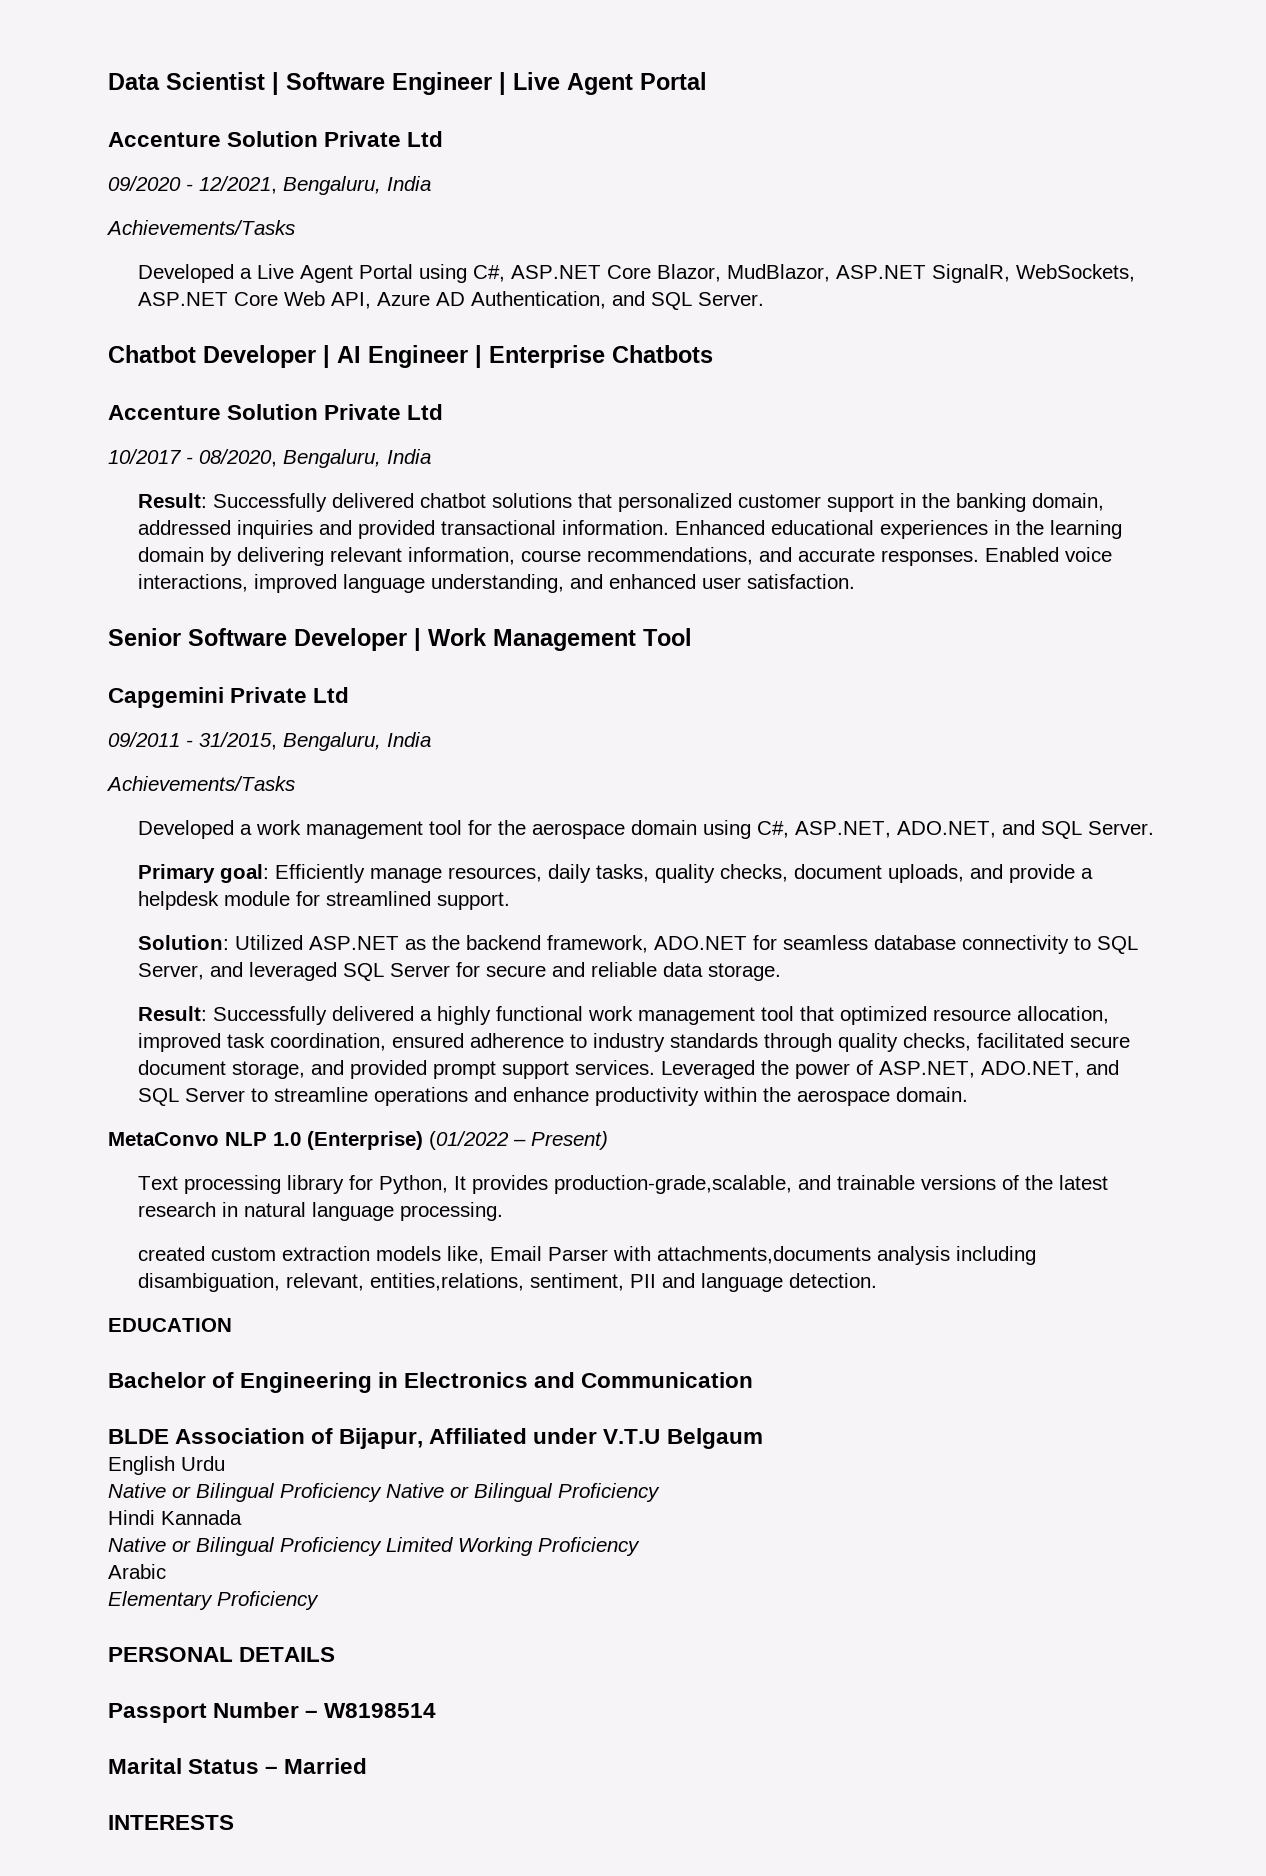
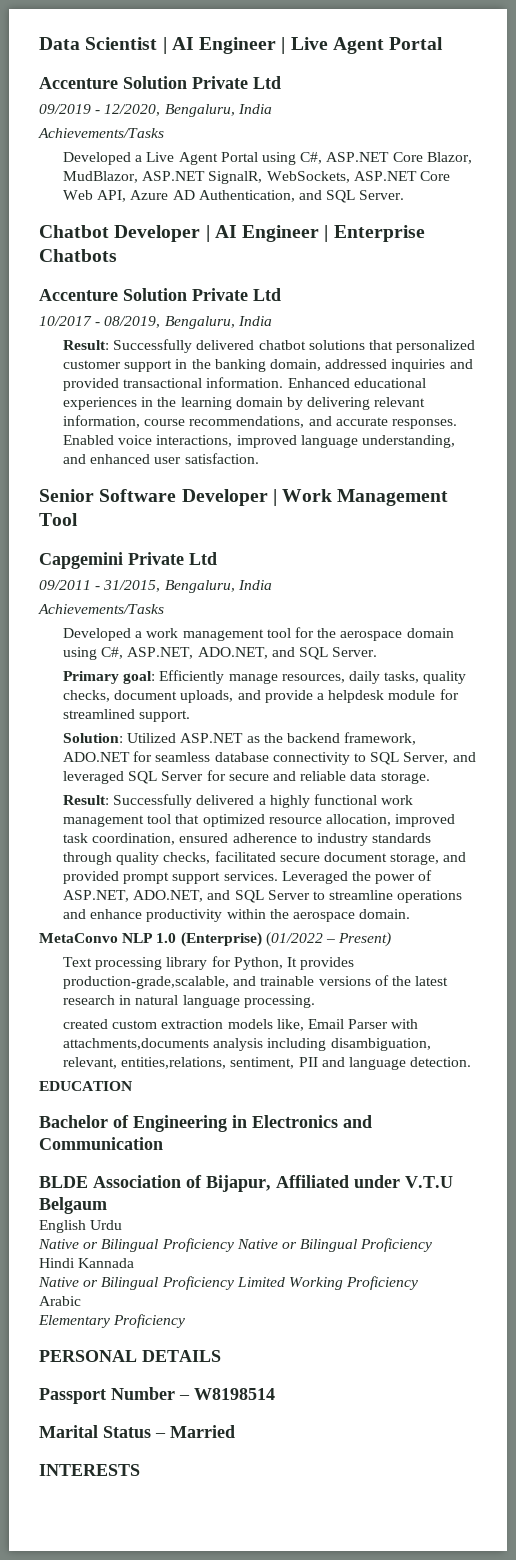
- Data Scientist | Software Engineer | Live Agent Portal
+ Data Scientist | AI Engineer | Live Agent Portal
- 09/2020 - 12/2021, Bengaluru, India
+ 09/2019 - 12/2020, Bengaluru, India
- 10/2017 - 08/2020, Bengaluru, India
+ 10/2017 - 08/2019, Bengaluru, India

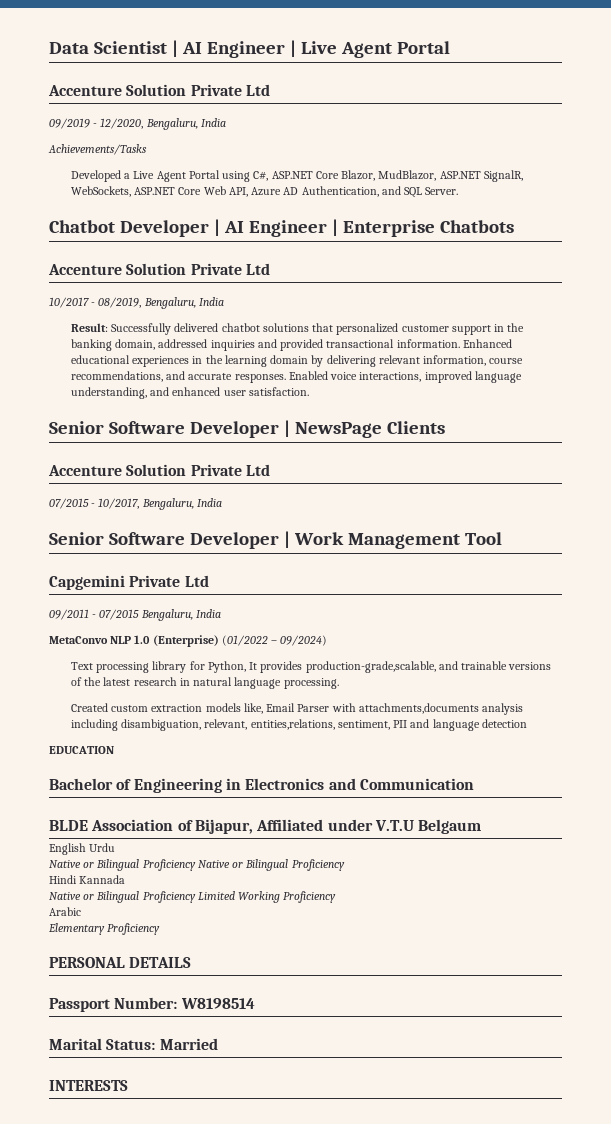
+ Senior Software Developer | NewsPage Clients
+ Accenture Solution Private Ltd
+ 07/2015 - 10/2017, Bengaluru, India
- 09/2011 - 31/2015, Bengaluru, India
- Achievements/Tasks
- Developed a work management tool for the aerospace domain using C#, ASP.NET, ADO.NET, and SQL Server.
- Primary goal: Efficiently manage resources, daily tasks, quality checks, document uploads, and provide a helpdesk module for streamlined support.
- Solution: Utilized ASP.NET as the backend framework, ADO.NET for seamless database connectivity to SQL Server, and leveraged SQL Server for secure and reliable data storage.
- Result: Successfully delivered a highly functional work management tool that optimized resource allocation, improved task coordination, ensured adherence to industry standards through quality checks, facilitated secure document storage, and provided prompt support services. Leveraged the power of ASP.NET, ADO.NET, and SQL Server to streamline operations and enhance productivity within the aerospace domain.
+ 09/2011 - 07/2015 Bengaluru, India
- MetaConvo NLP 1.0 (Enterprise) (01/2022 – Present)
+ MetaConvo NLP 1.0 (Enterprise) (01/2022 – 09/2024)
- created custom extraction models like, Email Parser with attachments,documents analysis including disambiguation, relevant, entities,relations, sentiment, PII and language detection.
+ Created custom extraction models like, Email Parser with attachments,documents analysis including disambiguation, relevant, entities,relations, sentiment, PII and language detection
- Passport Number – W8198514
+ Passport Number: W8198514
- Marital Status – Married
+ Marital Status: Married

